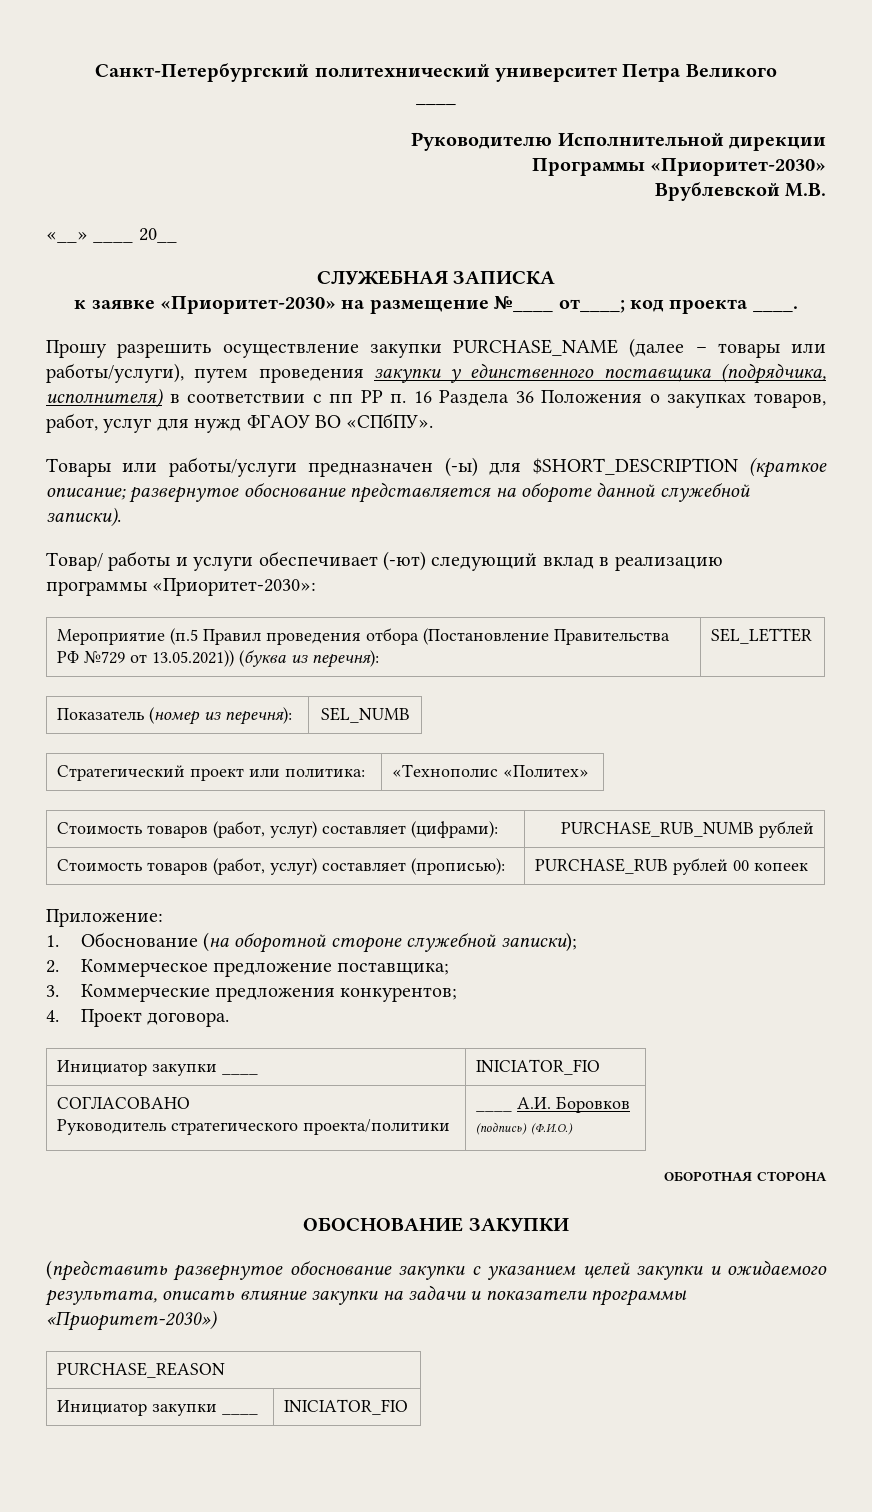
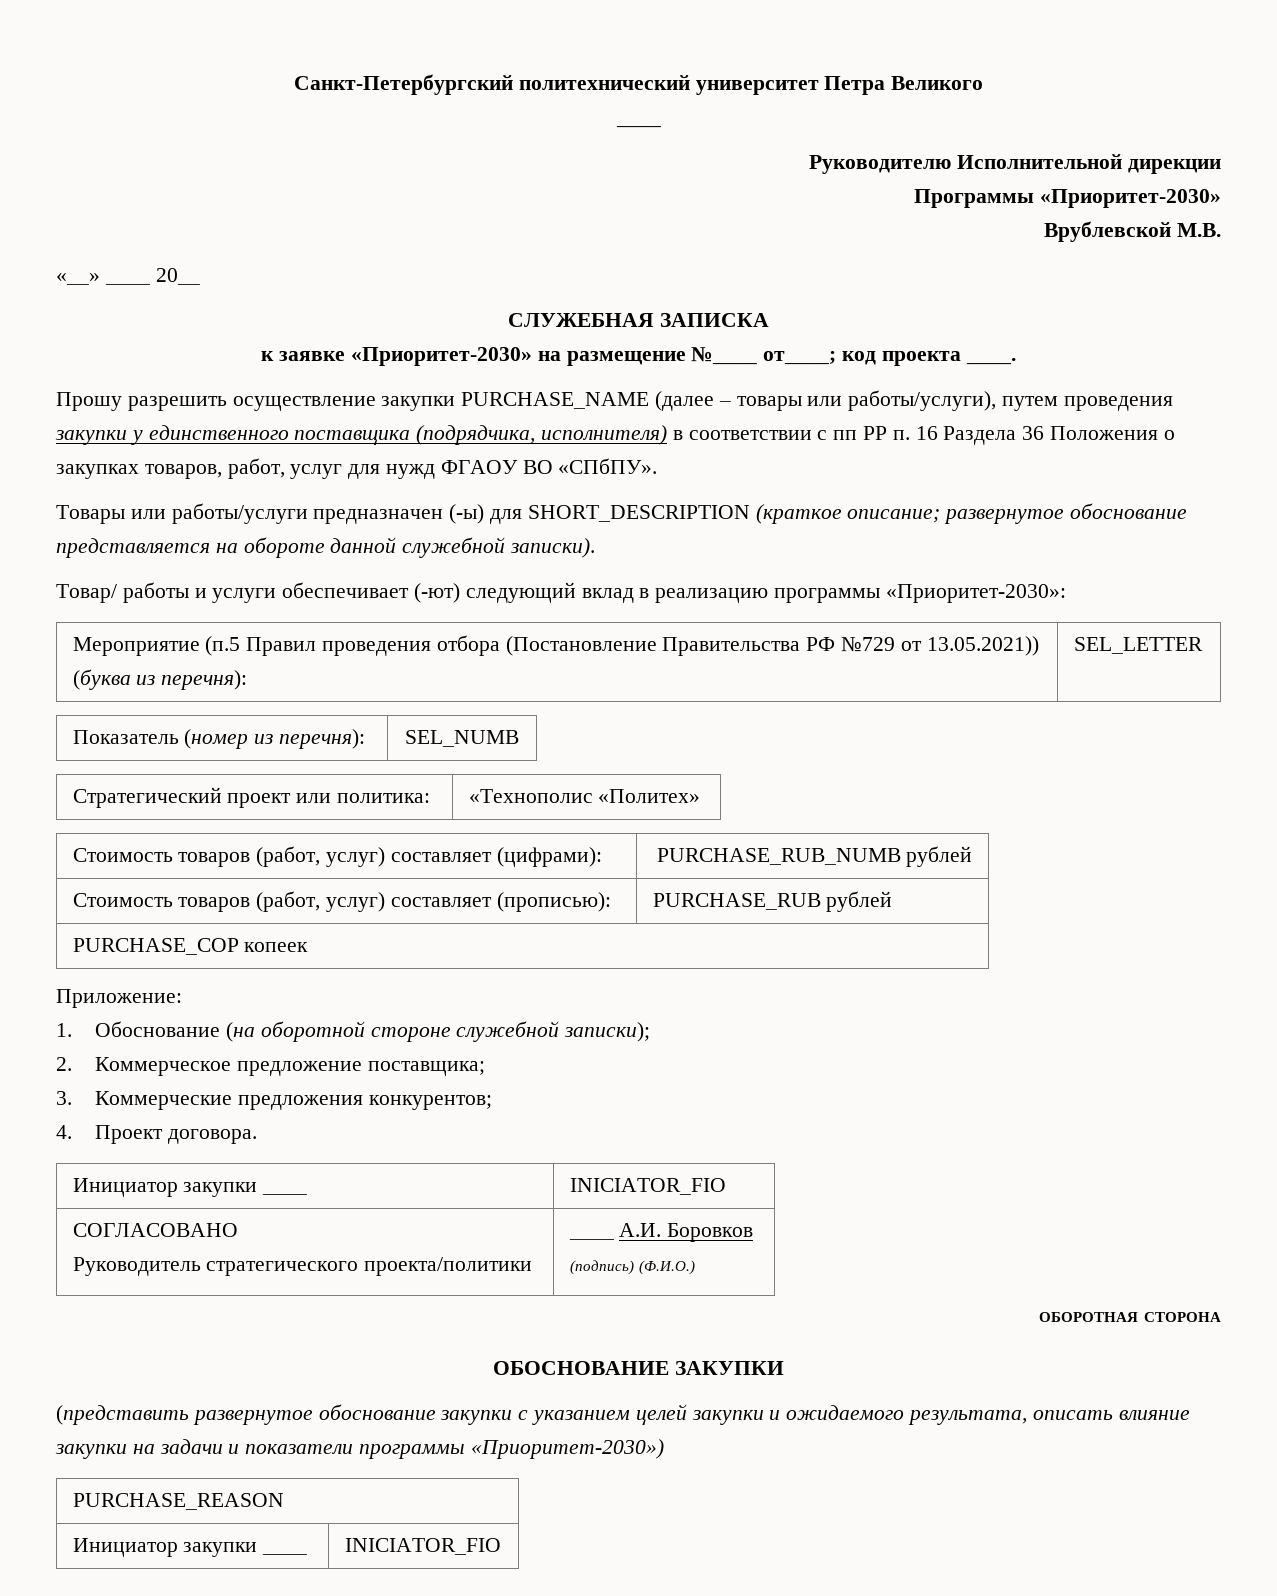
- Товары или работы/услуги предназначен (-ы) для $SHORT_DESCRIPTION (краткое описание; развернутое обоснование представляется на обороте данной служебной записки).
+ Товары или работы/услуги предназначен (-ы) для SHORT_DESCRIPTION (краткое описание; развернутое обоснование представляется на обороте данной служебной записки).
- Стоимость товаров (работ, услуг) составляет (прописью): | PURCHASE_RUB рублей 00 копеек
+ Стоимость товаров (работ, услуг) составляет (прописью): | PURCHASE_RUB рублей
+ PURCHASE_COP копеек

